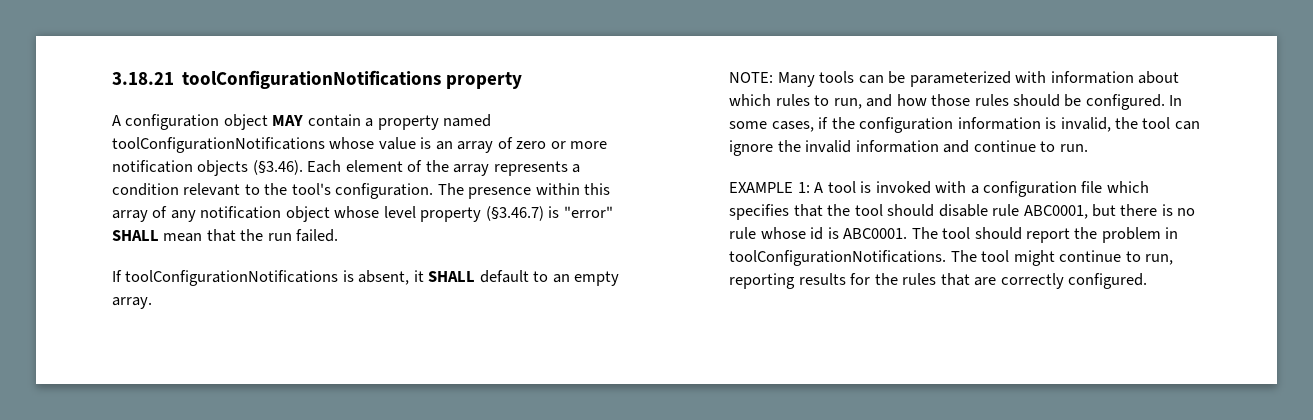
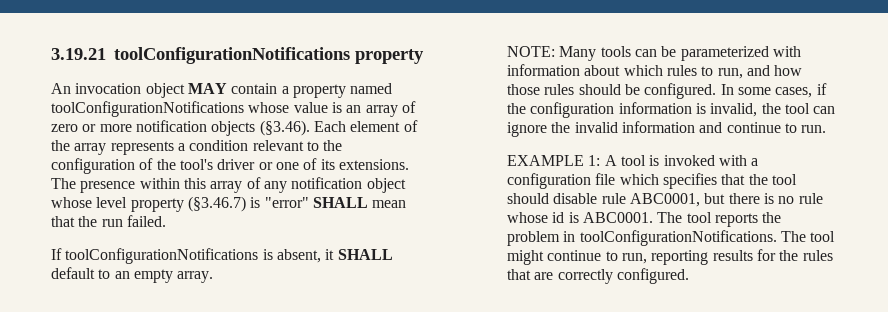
- 3.18.21 toolConfigurationNotifications property
+ 3.19.21 toolConfigurationNotifications property
- A configuration object MAY contain a property named toolConfigurationNotifications whose value is an array of zero or more notification objects (§3.46). Each element of the array represents a condition relevant to the tool's configuration.
+ An invocation object MAY contain a property named toolConfigurationNotifications whose value is an array of zero or more notification objects (§3.46). Each element of the array represents a condition relevant to the configuration of the tool's driver or one of its extensions.
- The tool should report the problem in toolConfigurationNotifications.
+ The tool reports the problem in toolConfigurationNotifications.

